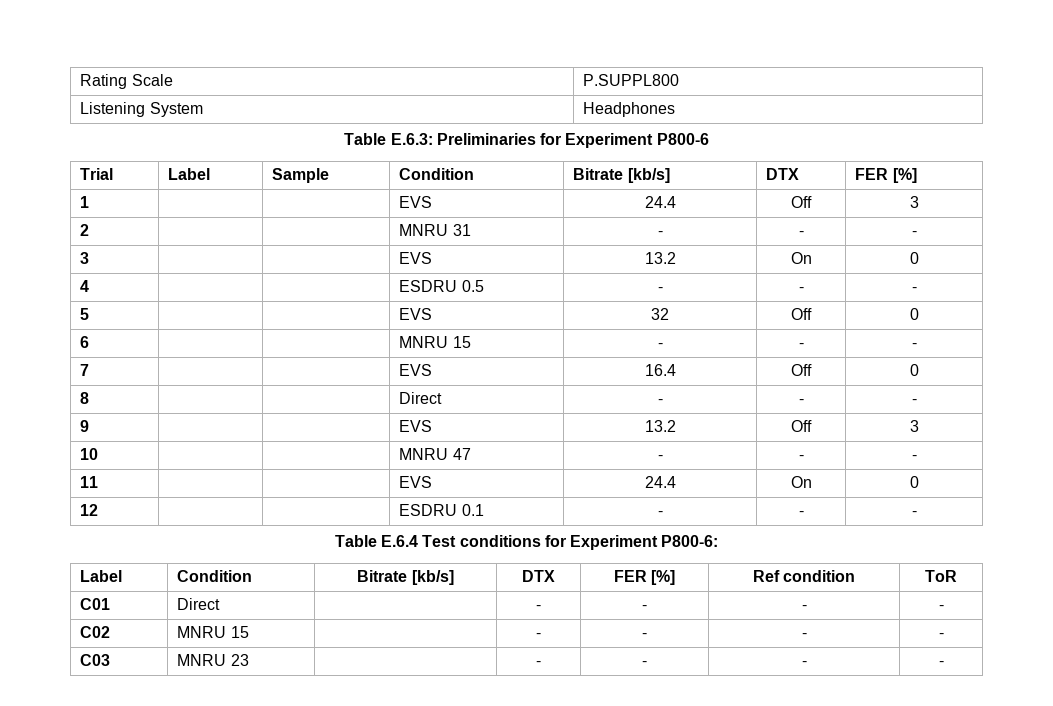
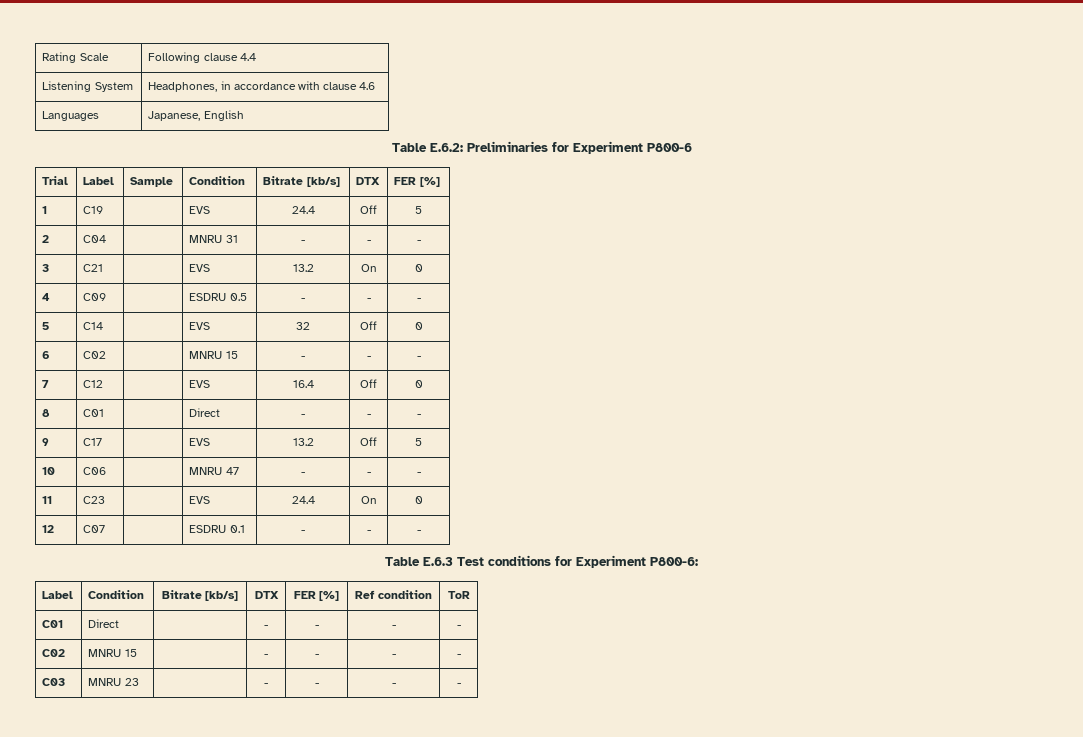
- Rating Scale | P.SUPPL800
+ Rating Scale | Following clause 4.4
- Listening System | Headphones
- Table E.6.3: Preliminaries for Experiment P800-6
+ Listening System | Headphones, in accordance with clause 4.6
+ Languages | Japanese, English
+ Table E.6.2: Preliminaries for Experiment P800-6
- 1 | | | EVS | 24.4 | Off | 3
+ 1 | C19 | | EVS | 24.4 | Off | 5
- 2 | | | MNRU 31 | - | - | -
+ 2 | C04 | | MNRU 31 | - | - | -
- 3 | | | EVS | 13.2 | On | 0
+ 3 | C21 | | EVS | 13.2 | On | 0
- 4 | | | ESDRU 0.5 | - | - | -
+ 4 | C09 | | ESDRU 0.5 | - | - | -
- 5 | | | EVS | 32 | Off | 0
+ 5 | C14 | | EVS | 32 | Off | 0
- 6 | | | MNRU 15 | - | - | -
+ 6 | C02 | | MNRU 15 | - | - | -
- 7 | | | EVS | 16.4 | Off | 0
+ 7 | C12 | | EVS | 16.4 | Off | 0
- 8 | | | Direct | - | - | -
+ 8 | C01 | | Direct | - | - | -
- 9 | | | EVS | 13.2 | Off | 3
+ 9 | C17 | | EVS | 13.2 | Off | 5
- 10 | | | MNRU 47 | - | - | -
+ 10 | C06 | | MNRU 47 | - | - | -
- 11 | | | EVS | 24.4 | On | 0
+ 11 | C23 | | EVS | 24.4 | On | 0
- 12 | | | ESDRU 0.1 | - | - | -
+ 12 | C07 | | ESDRU 0.1 | - | - | -
- Table E.6.4 Test conditions for Experiment P800-6:
+ Table E.6.3 Test conditions for Experiment P800-6:

